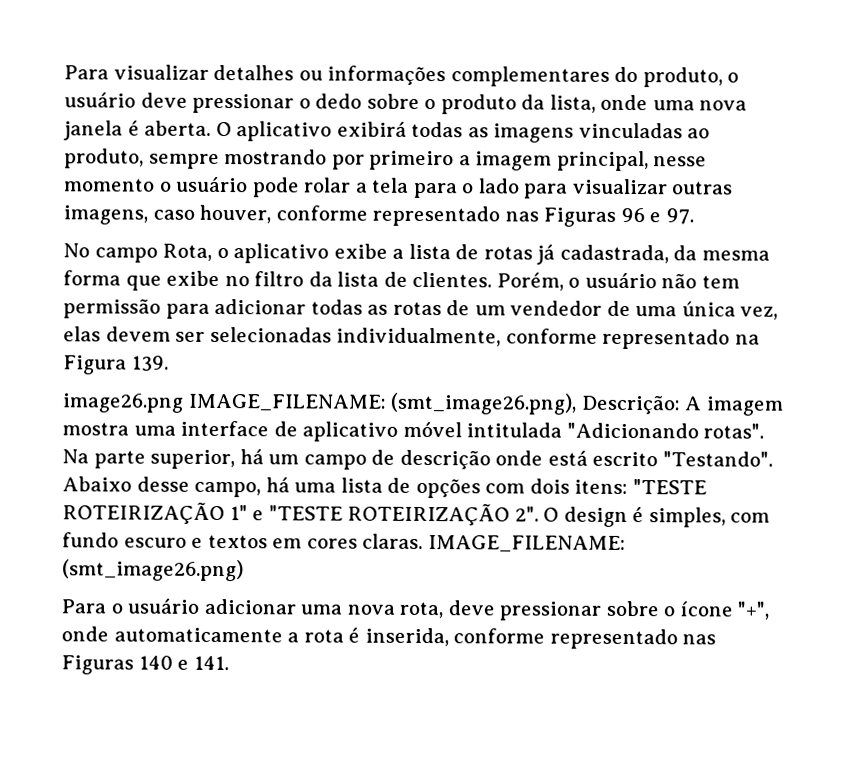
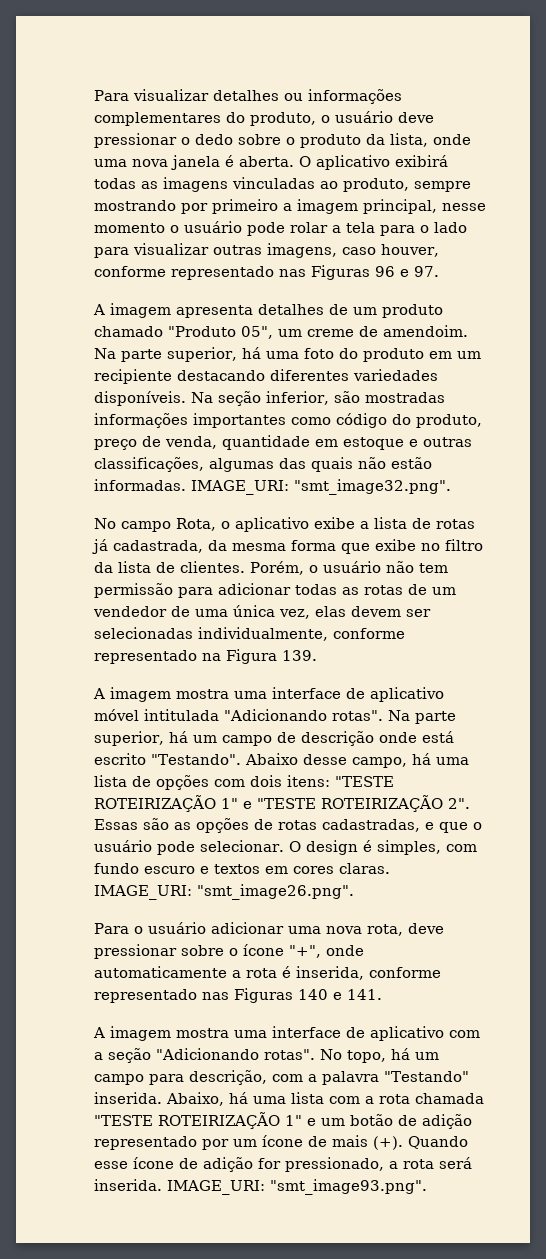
+ A imagem apresenta detalhes de um produto chamado "Produto 05", um creme de amendoim. Na parte superior, há uma foto do produto em um recipiente destacando diferentes variedades disponíveis. Na seção inferior, são mostradas informações importantes como código do produto, preço de venda, quantidade em estoque e outras classificações, algumas das quais não estão informadas. IMAGE_URI: "smt_image32.png".
- image26.png IMAGE_FILENAME: (smt_image26.png), Descrição: A imagem mostra uma interface de aplicativo móvel intitulada "Adicionando rotas".
+ A imagem mostra uma interface de aplicativo móvel intitulada "Adicionando rotas".
+ Essas são as opções de rotas cadastradas, e que o usuário pode selecionar.
- IMAGE_FILENAME: (smt_image26.png)
+ IMAGE_URI: "smt_image26.png".
+ A imagem mostra uma interface de aplicativo com a seção "Adicionando rotas". No topo, há um campo para descrição, com a palavra "Testando" inserida. Abaixo, há uma lista com a rota chamada "TESTE ROTEIRIZAÇÃO 1" e um botão de adição representado por um ícone de mais (+). Quando esse ícone de adição for pressionado, a rota será inserida. IMAGE_URI: "smt_image93.png".

